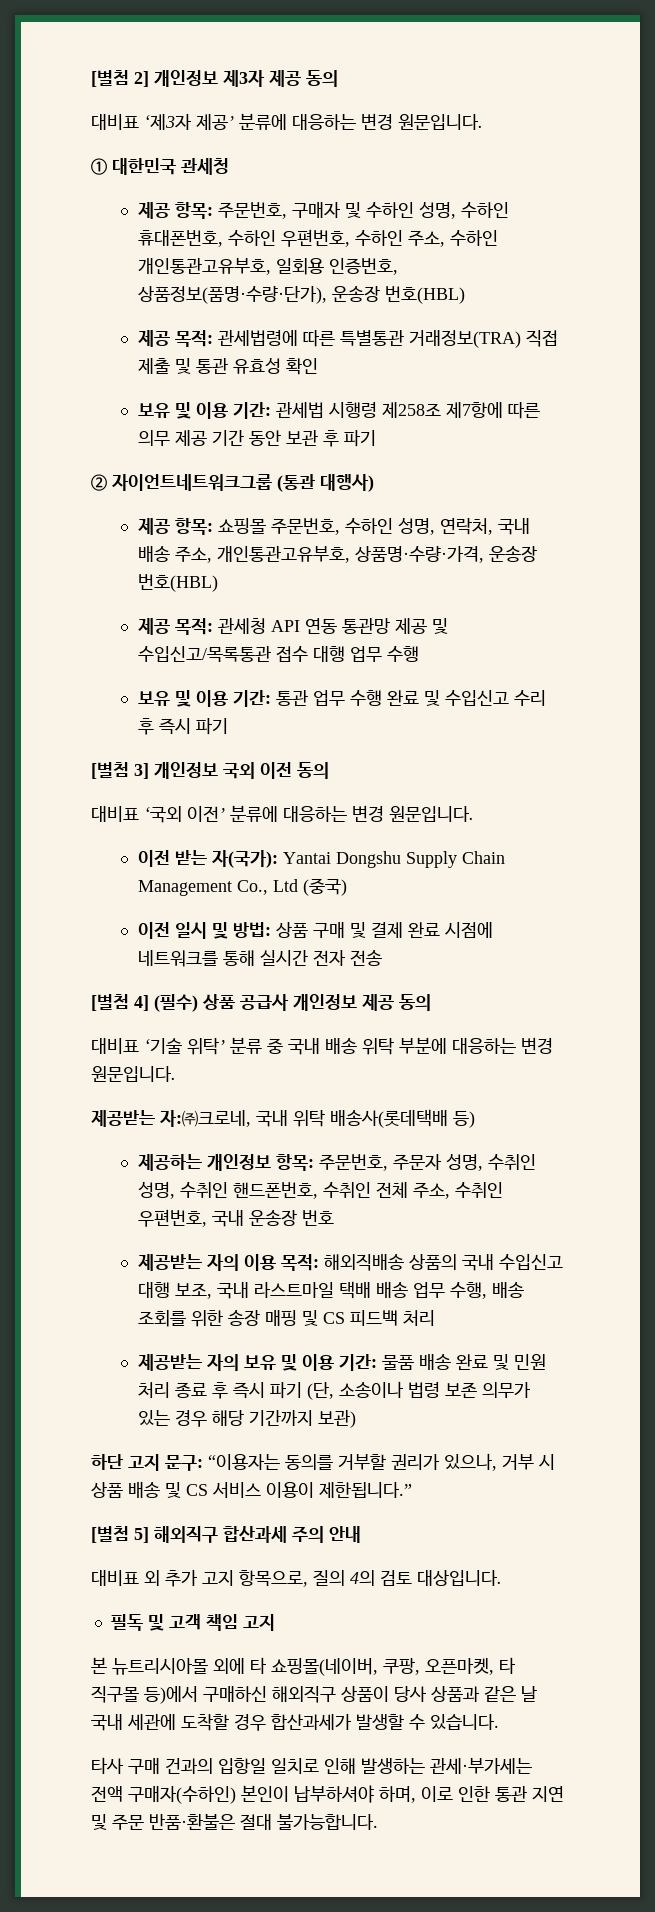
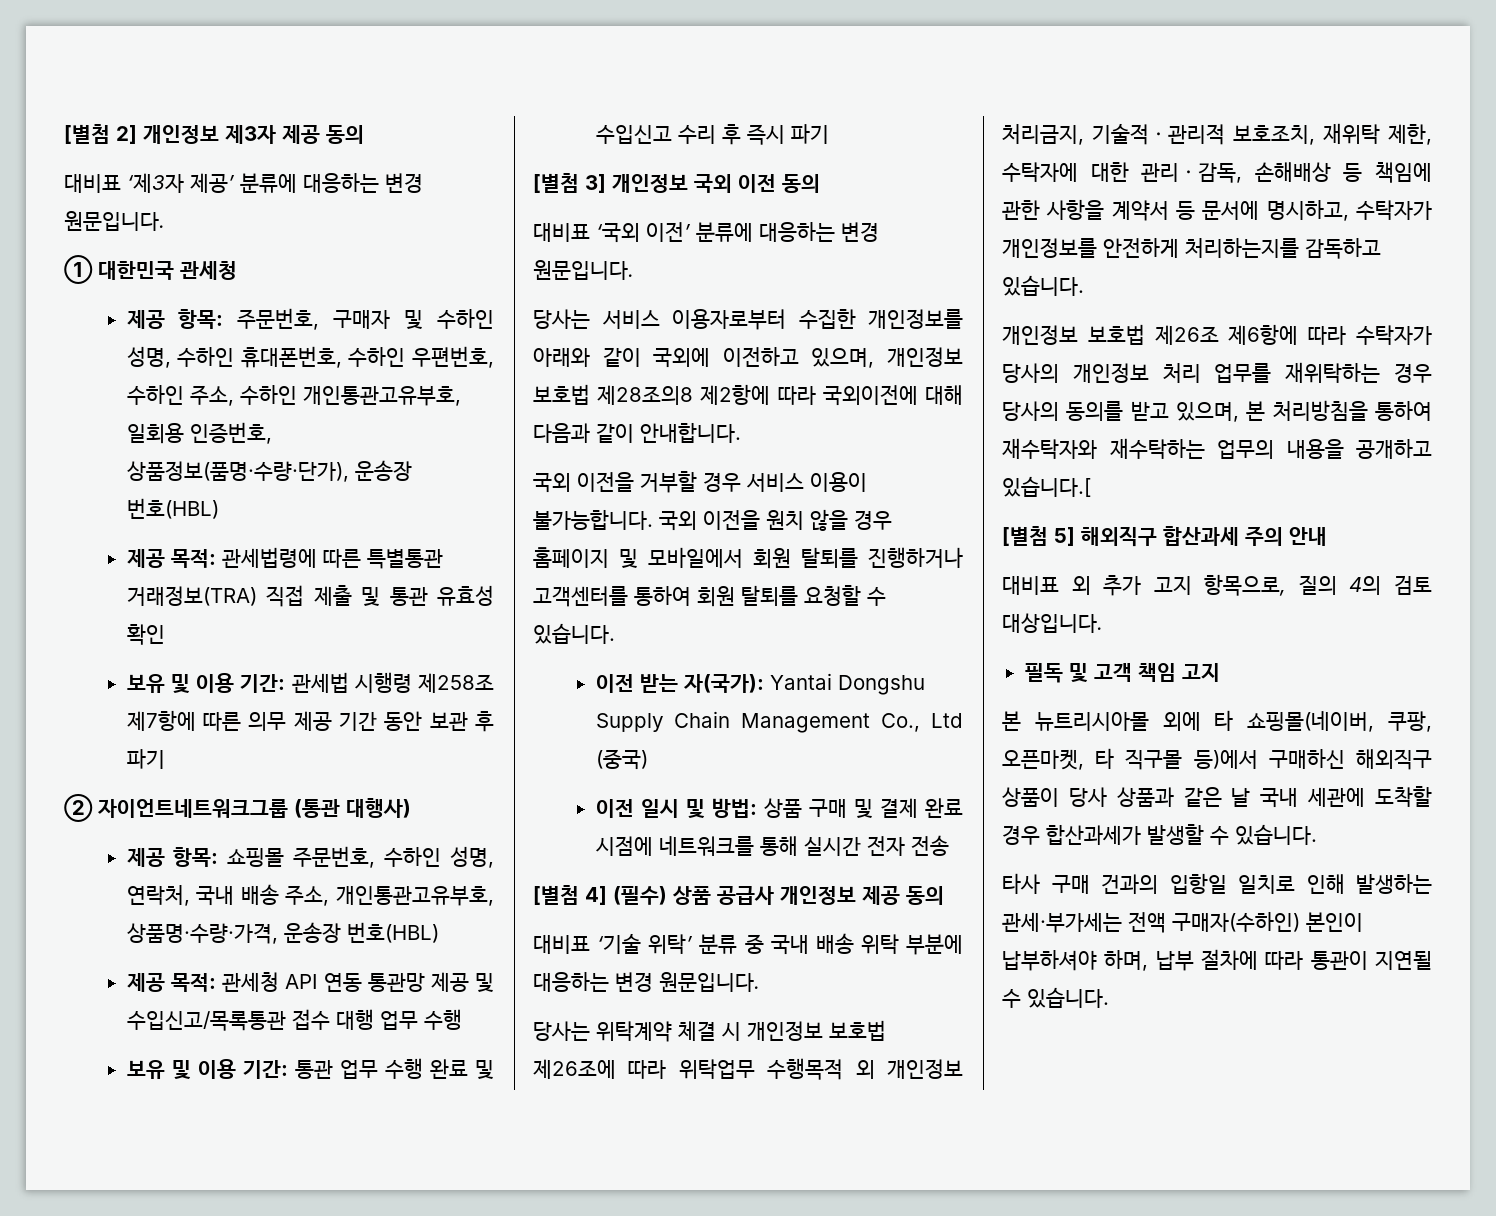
+ 당사는 서비스 이용자로부터 수집한 개인정보를 아래와 같이 국외에 이전하고 있으며, 개인정보 보호법 제28조의8 제2항에 따라 국외이전에 대해 다음과 같이 안내합니다.
+ 국외 이전을 거부할 경우 서비스 이용이 불가능합니다. 국외 이전을 원치 않을 경우 홈페이지 및 모바일에서 회원 탈퇴를 진행하거나 고객센터를 통하여 회원 탈퇴를 요청할 수 있습니다.
- 제공받는 자:㈜크로네, 국내 위탁 배송사(롯데택배 등)
- 제공하는 개인정보 항목: 주문번호, 주문자 성명, 수취인 성명, 수취인 핸드폰번호, 수취인 전체 주소, 수취인 우편번호, 국내 운송장 번호
- 제공받는 자의 이용 목적: 해외직배송 상품의 국내 수입신고 대행 보조, 국내 라스트마일 택배 배송 업무 수행, 배송 조회를 위한 송장 매핑 및 CS 피드백 처리
- 제공받는 자의 보유 및 이용 기간: 물품 배송 완료 및 민원 처리 종료 후 즉시 파기 (단, 소송이나 법령 보존 의무가 있는 경우 해당 기간까지 보관)
- 하단 고지 문구: “이용자는 동의를 거부할 권리가 있으나, 거부 시 상품 배송 및 CS 서비스 이용이 제한됩니다.”
+ 당사는 위탁계약 체결 시 개인정보 보호법 제26조에 따라 위탁업무 수행목적 외 개인정보 처리금지, 기술적ㆍ관리적 보호조치, 재위탁 제한, 수탁자에 대한 관리ㆍ감독, 손해배상 등 책임에 관한 사항을 계약서 등 문서에 명시하고, 수탁자가 개인정보를 안전하게 처리하는지를 감독하고 있습니다.
+ 개인정보 보호법 제26조 제6항에 따라 수탁자가 당사의 개인정보 처리 업무를 재위탁하는 경우 당사의 동의를 받고 있으며, 본 처리방침을 통하여 재수탁자와 재수탁하는 업무의 내용을 공개하고 있습니다.[
- 타사 구매 건과의 입항일 일치로 인해 발생하는 관세·부가세는 전액 구매자(수하인) 본인이 납부하셔야 하며, 이로 인한 통관 지연 및 주문 반품·환불은 절대 불가능합니다.
+ 타사 구매 건과의 입항일 일치로 인해 발생하는 관세·부가세는 전액 구매자(수하인) 본인이 납부하셔야 하며, 납부 절차에 따라 통관이 지연될 수 있습니다.

